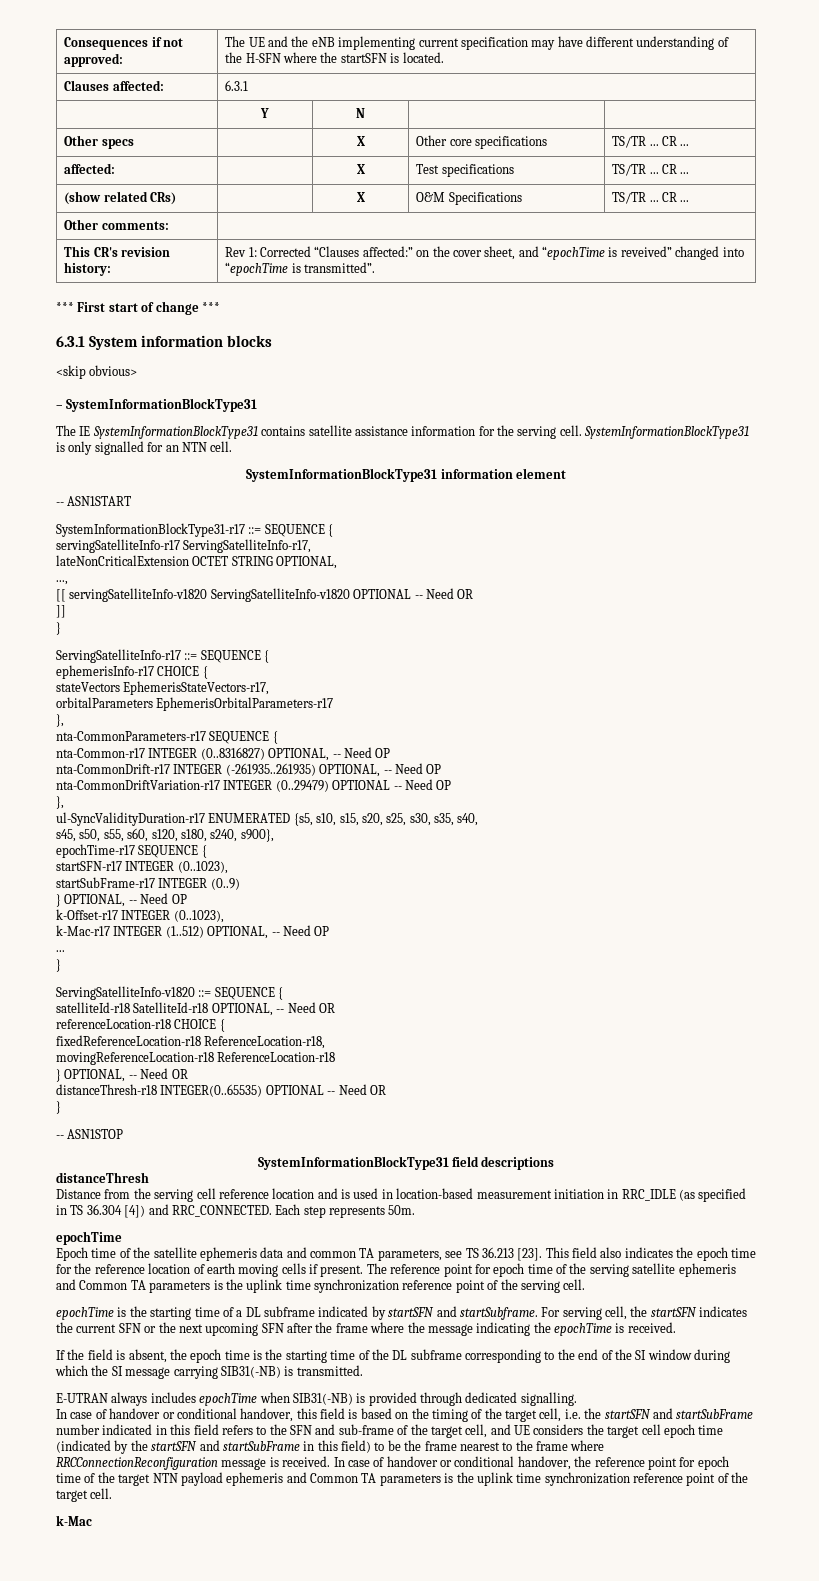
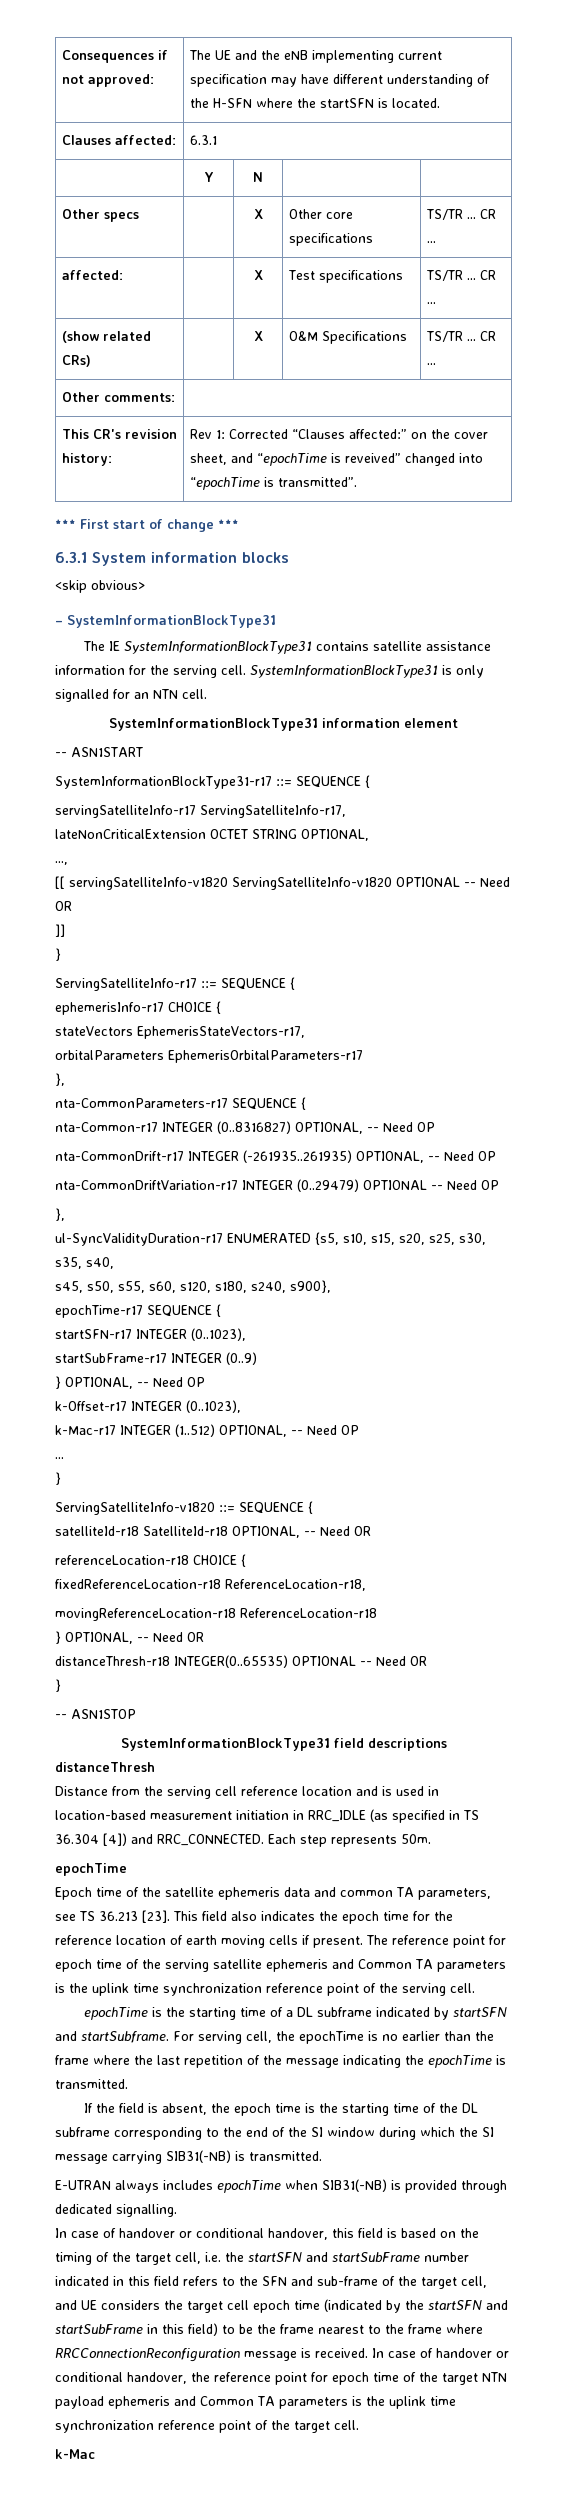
- For serving cell, the startSFN indicates the current SFN or the next upcoming SFN after the frame where the message indicating the epochTime is received.
+ For serving cell, the epochTime is no earlier than the frame where the last repetition of the message indicating the epochTime is transmitted.

